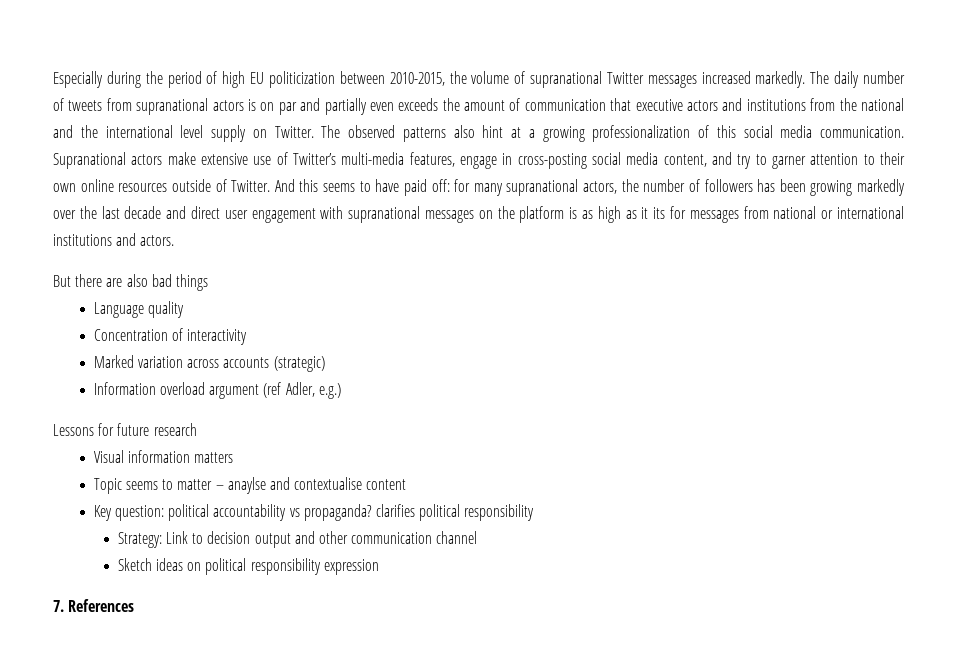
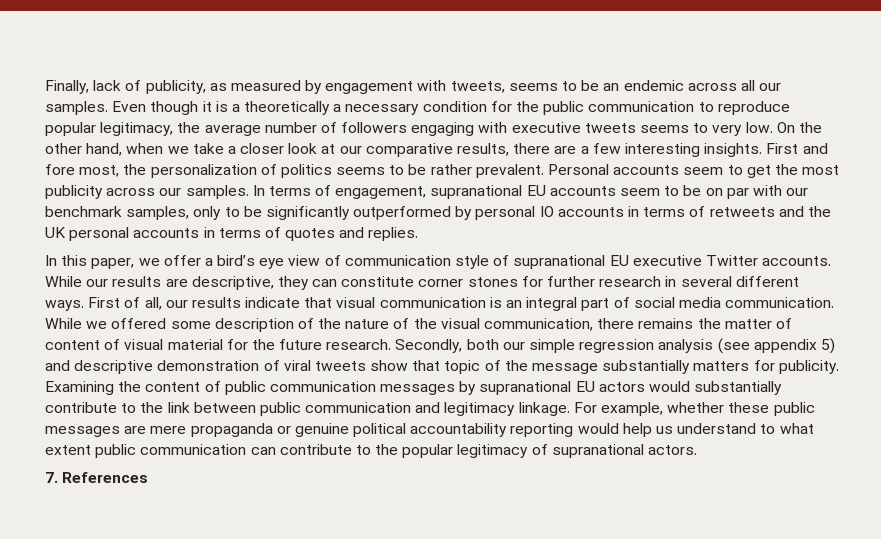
- Especially during the period of high EU politicization between 2010-2015, the volume of supranational Twitter messages increased markedly. The daily number of tweets from supranational actors is on par and partially even exceeds the amount of communication that executive actors and institutions from the national and the international level supply on Twitter. The observed patterns also hint at a growing professionalization of this social media communication. Supranational actors make extensive use of Twitter’s multi-media features, engage in cross-posting social media content, and try to garner attention to their own online resources outside of Twitter. And this seems to have paid off: for many supranational actors, the number of followers has been growing markedly over the last decade and direct user engagement with supranational messages on the platform is as high as it its for messages from national or international institutions and actors.
- But there are also bad things
- Language quality
- Concentration of interactivity
- Marked variation across accounts (strategic)
- Information overload argument (ref Adler, e.g.)
- Lessons for future research
- Visual information matters
- Topic seems to matter – anaylse and contextualise content
- Key question: political accountability vs propaganda? clarifies political responsibility
- Strategy: Link to decision output and other communication channel
- Sketch ideas on political responsibility expression
+ Finally, lack of publicity, as measured by engagement with tweets, seems to be an endemic across all our samples. Even though it is a theoretically a necessary condition for the public communication to reproduce popular legitimacy, the average number of followers engaging with executive tweets seems to very low. On the other hand, when we take a closer look at our comparative results, there are a few interesting insights. First and fore most, the personalization of politics seems to be rather prevalent. Personal accounts seem to get the most publicity across our samples. In terms of engagement, supranational EU accounts seem to be on par with our benchmark samples, only to be significantly outperformed by personal IO accounts in terms of retweets and the UK personal accounts in terms of quotes and replies.
+ In this paper, we offer a bird’s eye view of communication style of supranational EU executive Twitter accounts. While our results are descriptive, they can constitute corner stones for further research in several different ways. First of all, our results indicate that visual communication is an integral part of social media communication. While we offered some description of the nature of the visual communication, there remains the matter of content of visual material for the future research. Secondly, both our simple regression analysis (see appendix 5) and descriptive demonstration of viral tweets show that topic of the message substantially matters for publicity. Examining the content of public communication messages by supranational EU actors would substantially contribute to the link between public communication and legitimacy linkage. For example, whether these public messages are mere propaganda or genuine political accountability reporting would help us understand to what extent public communication can contribute to the popular legitimacy of supranational actors.

